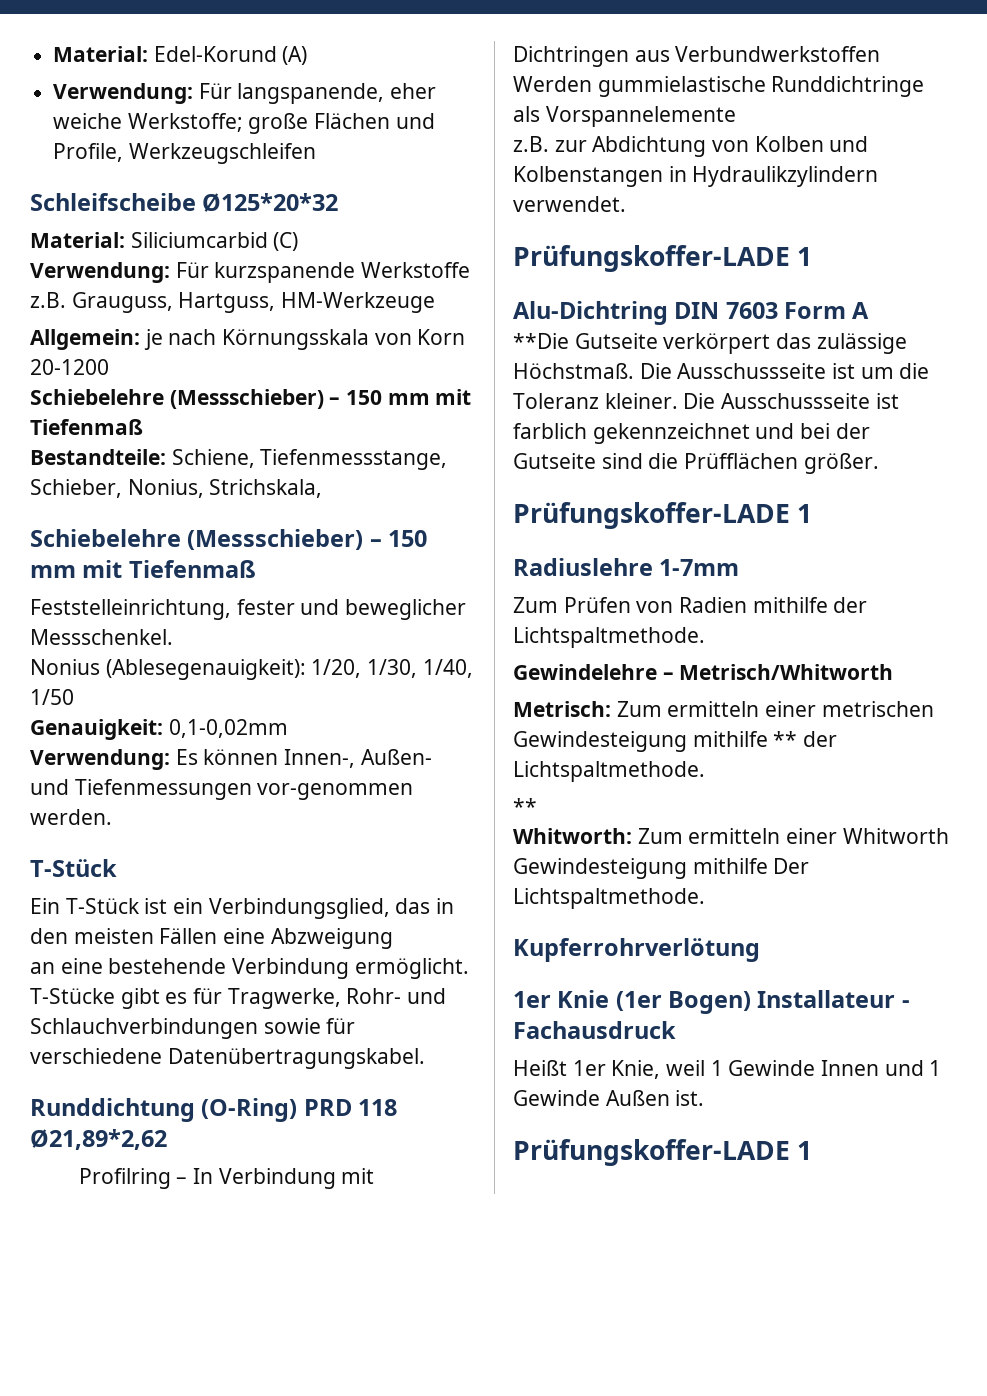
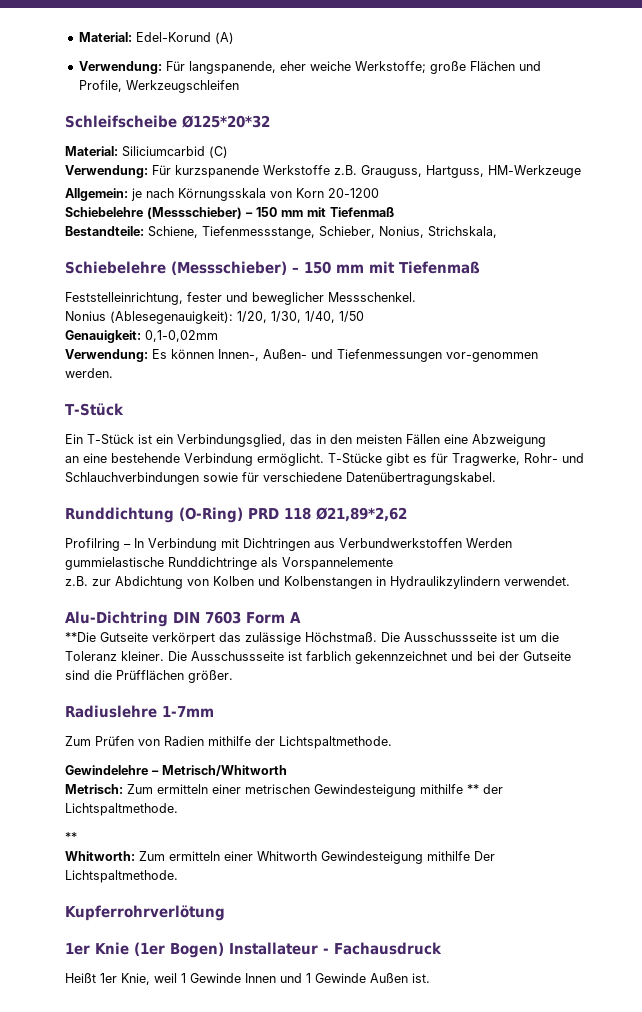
  z.B. zur Abdichtung von Kolben und Kolbenstangen in Hydraulikzylindern verwendet.
- Prüfungskoffer-LADE 1
  Die Ausschussseite ist farblich gekennzeichnet und bei der Gutseite sind die Prüfflächen größer.
- Prüfungskoffer-LADE 1
  Heißt 1er Knie, weil 1 Gewinde Innen und 1 Gewinde Außen ist.
- Prüfungskoffer-LADE 1

